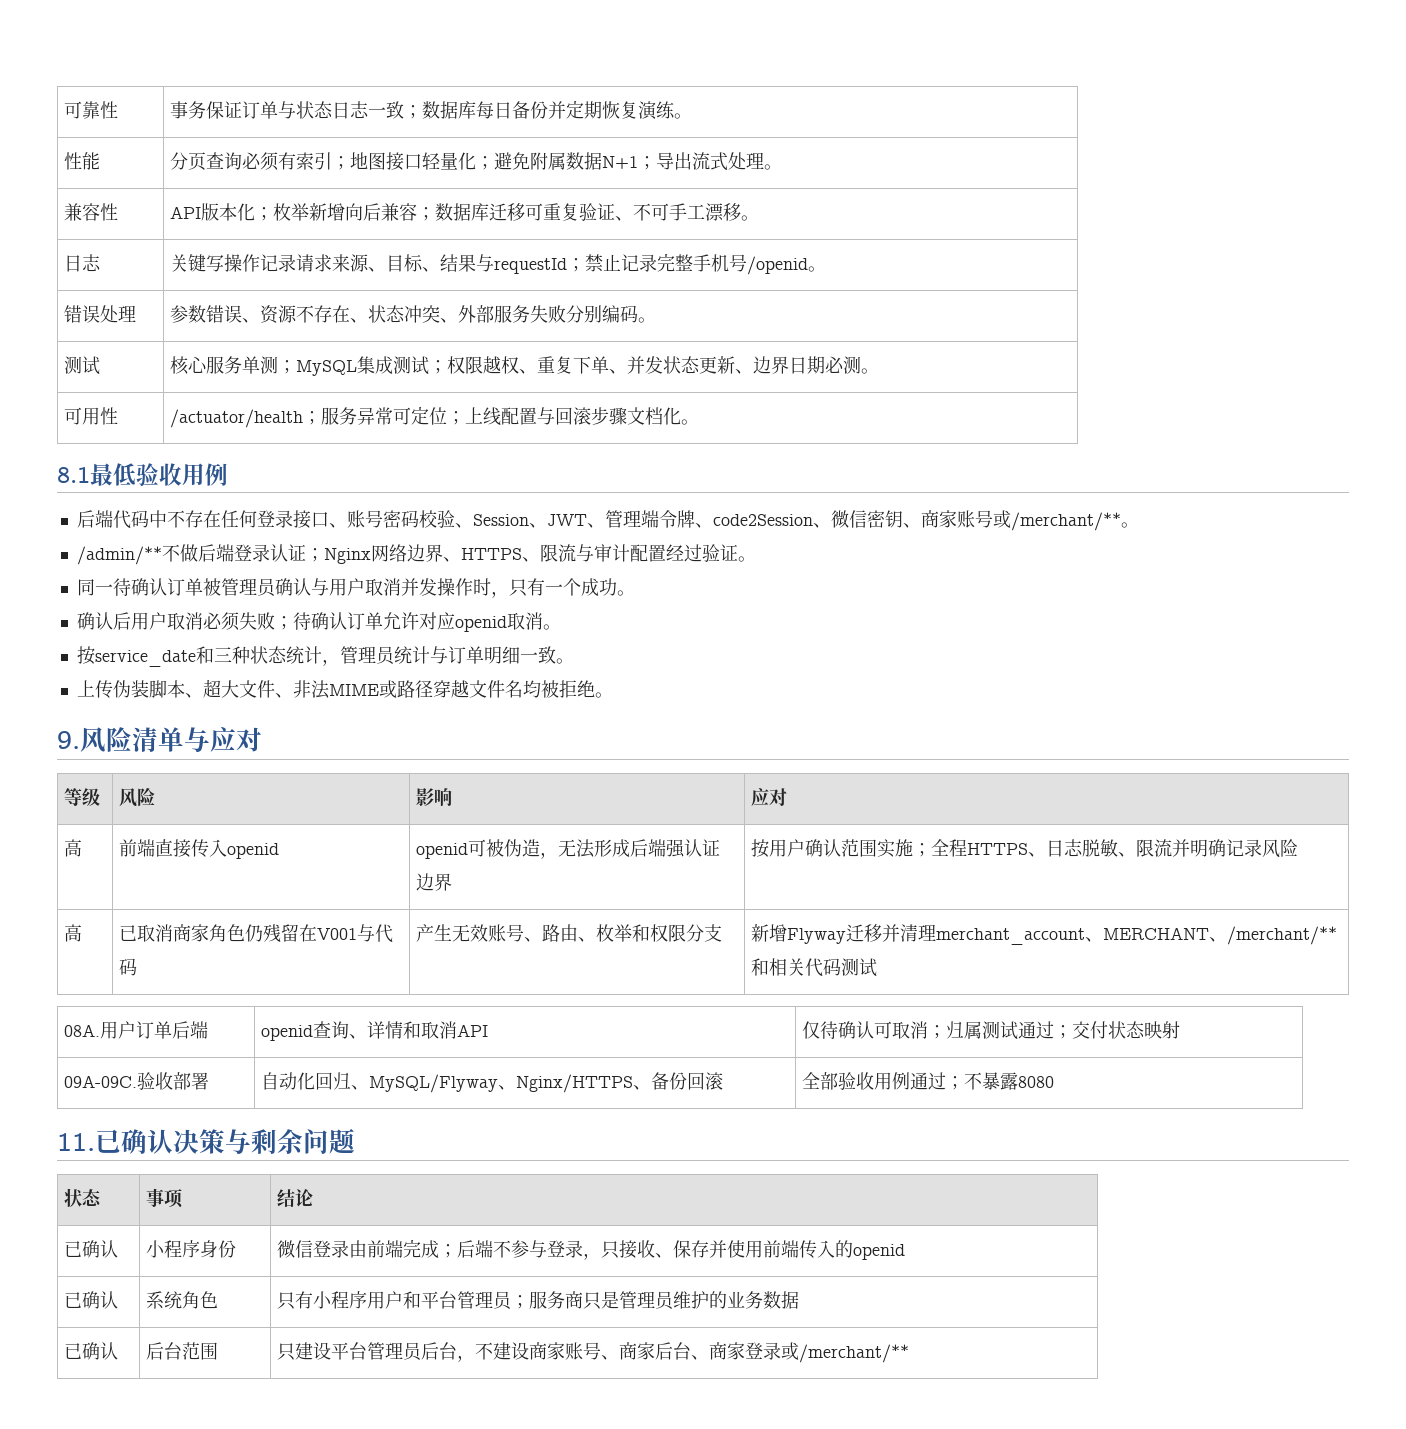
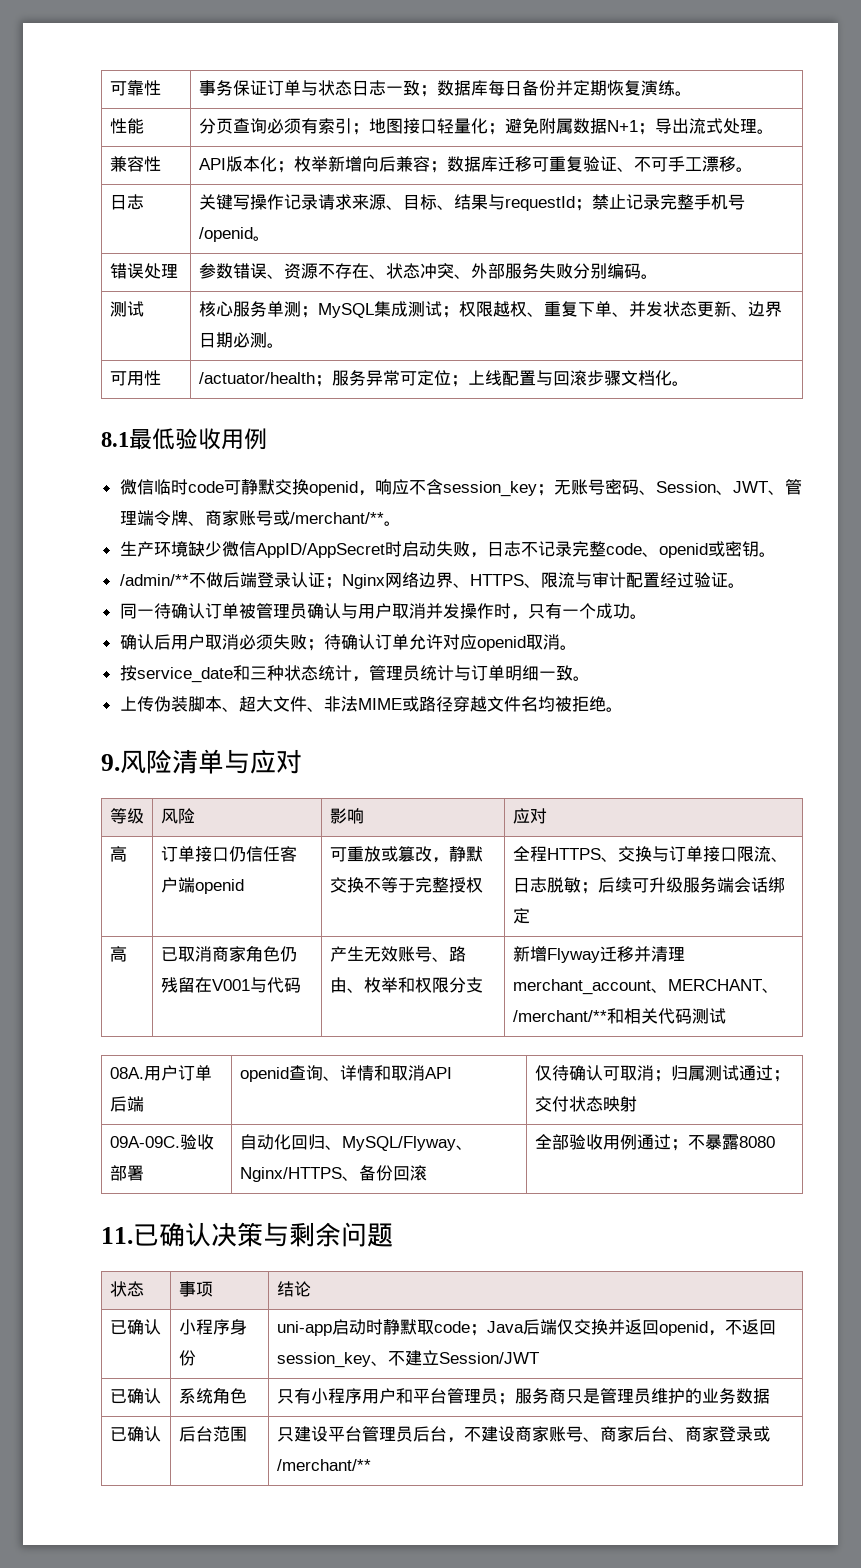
- 后端代码中不存在任何登录接口、账号密码校验、Session、JWT、管理端令牌、code2Session、微信密钥、商家账号或/merchant/**。
+ 微信临时code可静默交换openid，响应不含session_key；无账号密码、Session、JWT、管理端令牌、商家账号或/merchant/**。
+ 生产环境缺少微信AppID/AppSecret时启动失败，日志不记录完整code、openid或密钥。
- 高 | 前端直接传入openid | openid可被伪造，无法形成后端强认证边界 | 按用户确认范围实施；全程HTTPS、日志脱敏、限流并明确记录风险
+ 高 | 订单接口仍信任客户端openid | 可重放或篡改，静默交换不等于完整授权 | 全程HTTPS、交换与订单接口限流、日志脱敏；后续可升级服务端会话绑定
- 已确认 | 小程序身份 | 微信登录由前端完成；后端不参与登录，只接收、保存并使用前端传入的openid
+ 已确认 | 小程序身份 | uni-app启动时静默取code；Java后端仅交换并返回openid，不返回session_key、不建立Session/JWT

